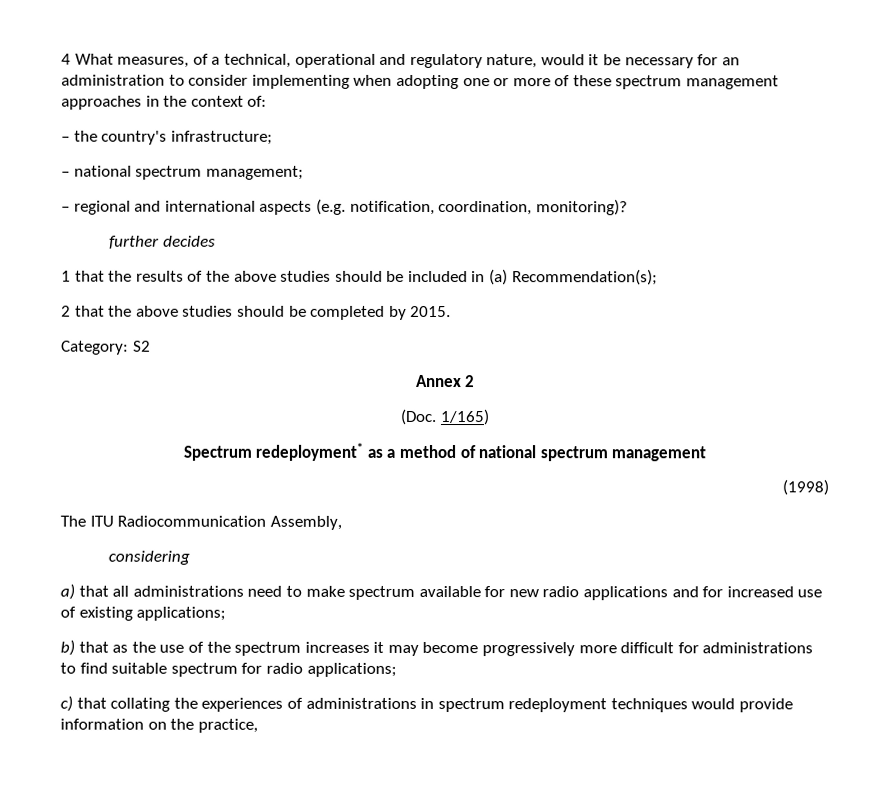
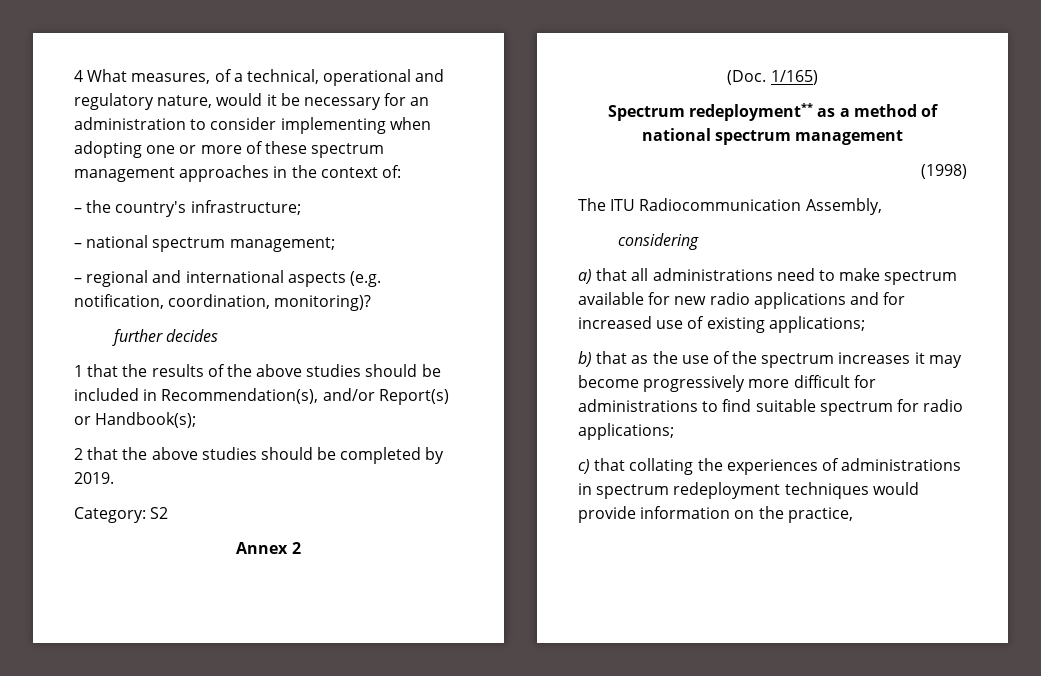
- 1 that the results of the above studies should be included in (a) Recommendation(s);
+ 1 that the results of the above studies should be included in Recommendation(s), and/or Report(s) or Handbook(s);
- 2 that the above studies should be completed by 2015.
+ 2 that the above studies should be completed by 2019.
- Spectrum redeployment* as a method of national spectrum management
+ Spectrum redeployment** as a method of national spectrum management

